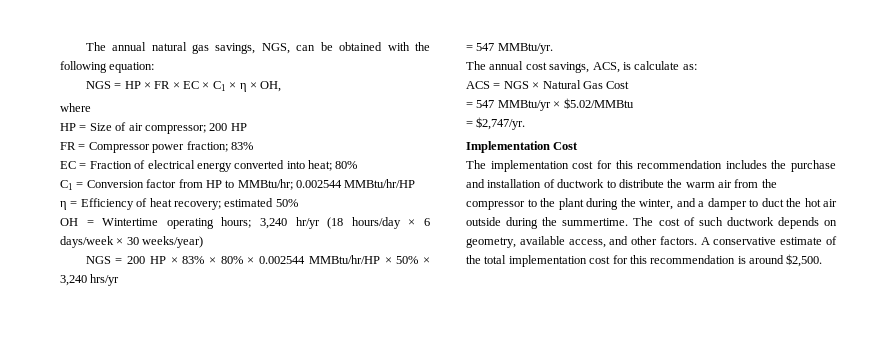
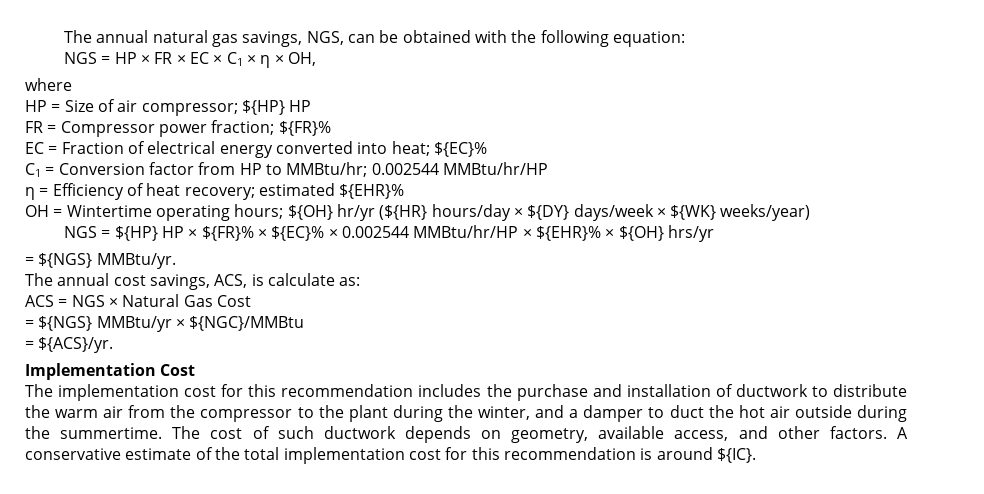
- HP = Size of air compressor; 200 HP
+ HP = Size of air compressor; ${HP} HP
- FR = Compressor power fraction; 83%
+ FR = Compressor power fraction; ${FR}%
- EC = Fraction of electrical energy converted into heat; 80%
+ EC = Fraction of electrical energy converted into heat; ${EC}%
- η = Efficiency of heat recovery; estimated 50%
+ η = Efficiency of heat recovery; estimated ${EHR}%
- OH = Wintertime operating hours; 3,240 hr/yr (18 hours/day × 6 days/week × 30 weeks/year)
+ OH = Wintertime operating hours; ${OH} hr/yr (${HR} hours/day × ${DY} days/week × ${WK} weeks/year)
- NGS = 200 HP × 83% × 80% × 0.002544 MMBtu/hr/HP × 50% × 3,240 hrs/yr
+ NGS = ${HP} HP × ${FR}% × ${EC}% × 0.002544 MMBtu/hr/HP × ${EHR}% × ${OH} hrs/yr
- = 547 MMBtu/yr.
+ = ${NGS} MMBtu/yr.
- = 547 MMBtu/yr × $5.02/MMBtu
- = $2,747/yr.
+ = ${NGS} MMBtu/yr × ${NGC}/MMBtu
+ = ${ACS}/yr.
- A conservative estimate of the total implementation cost for this recommendation is around $2,500.
+ A conservative estimate of the total implementation cost for this recommendation is around ${IC}.

